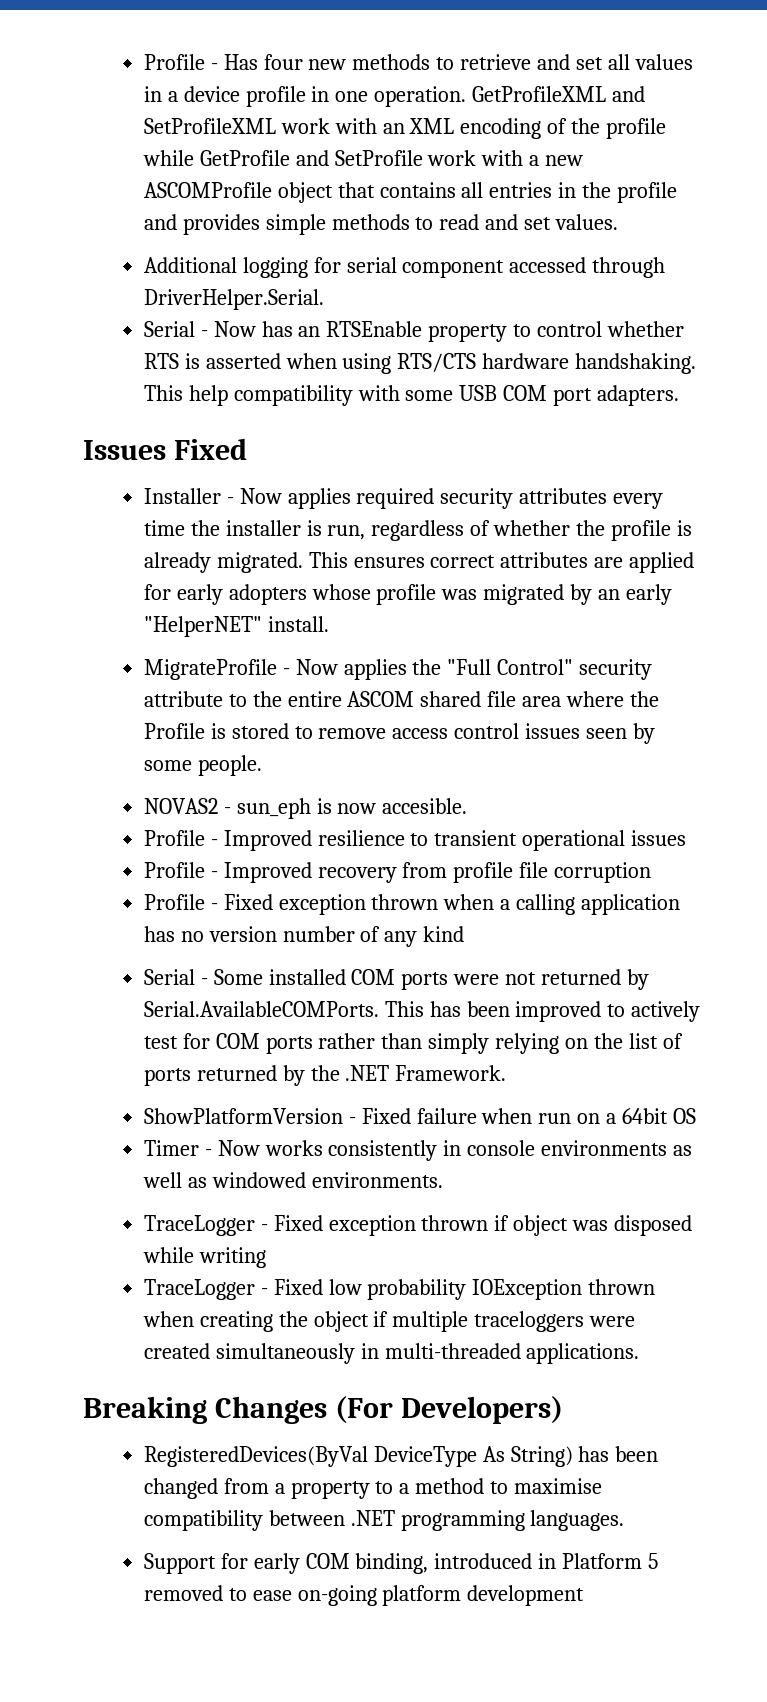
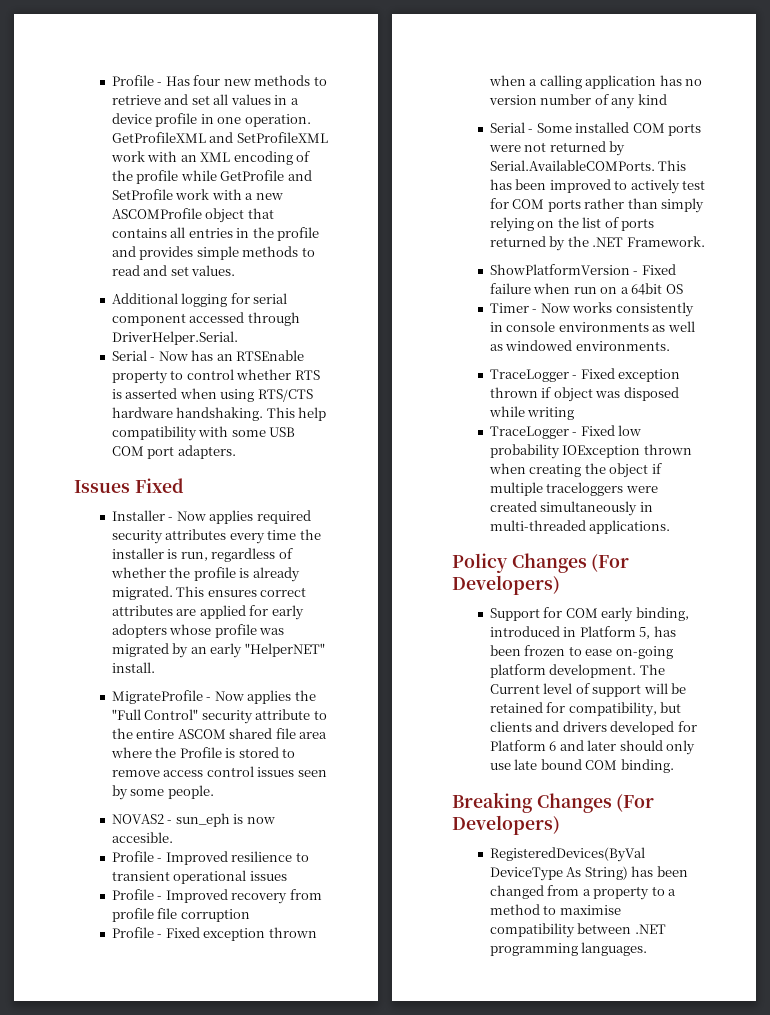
+ Policy Changes (For Developers)
+ Support for COM early binding, introduced in Platform 5, has been frozen to ease on-going platform development. The Current level of support will be retained for compatibility, but clients and drivers developed for Platform 6 and later should only use late bound COM binding.
- Support for early COM binding, introduced in Platform 5 removed to ease on-going platform development

